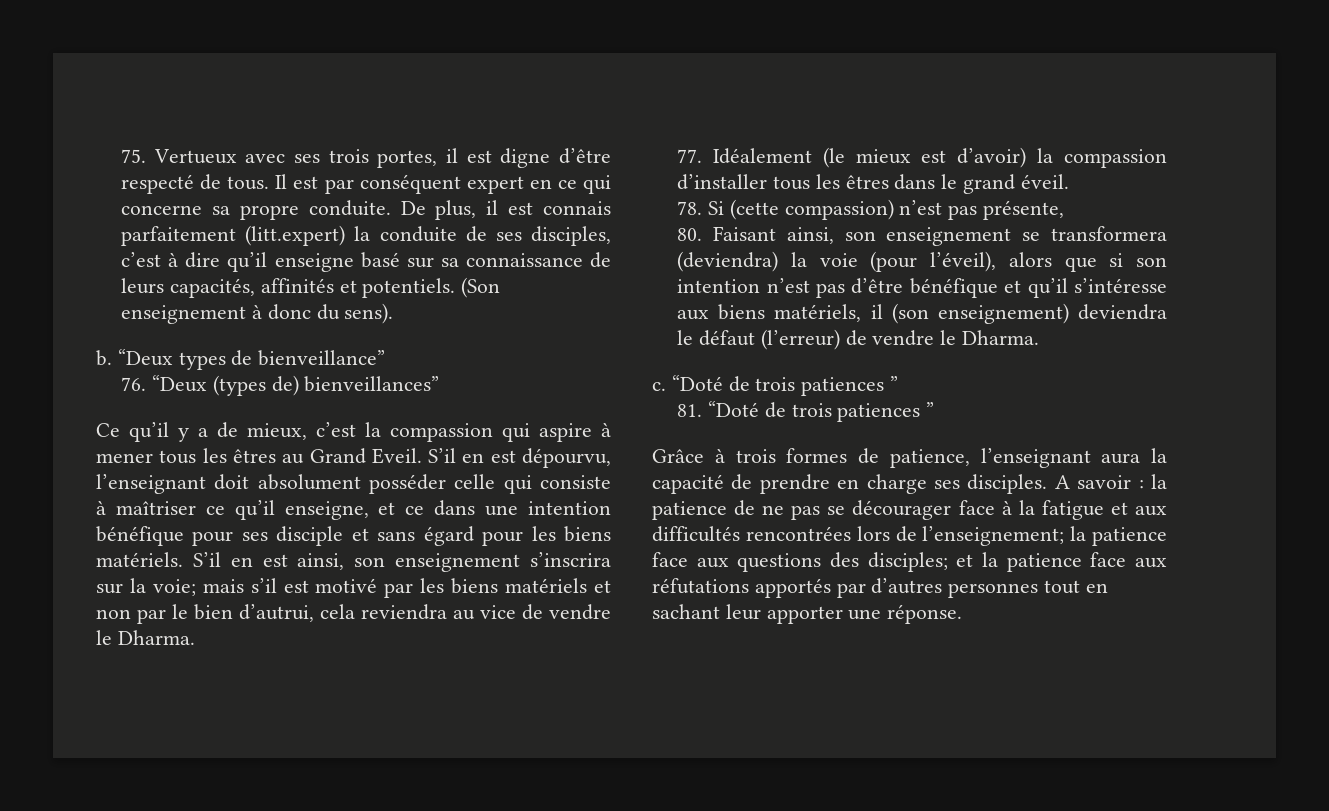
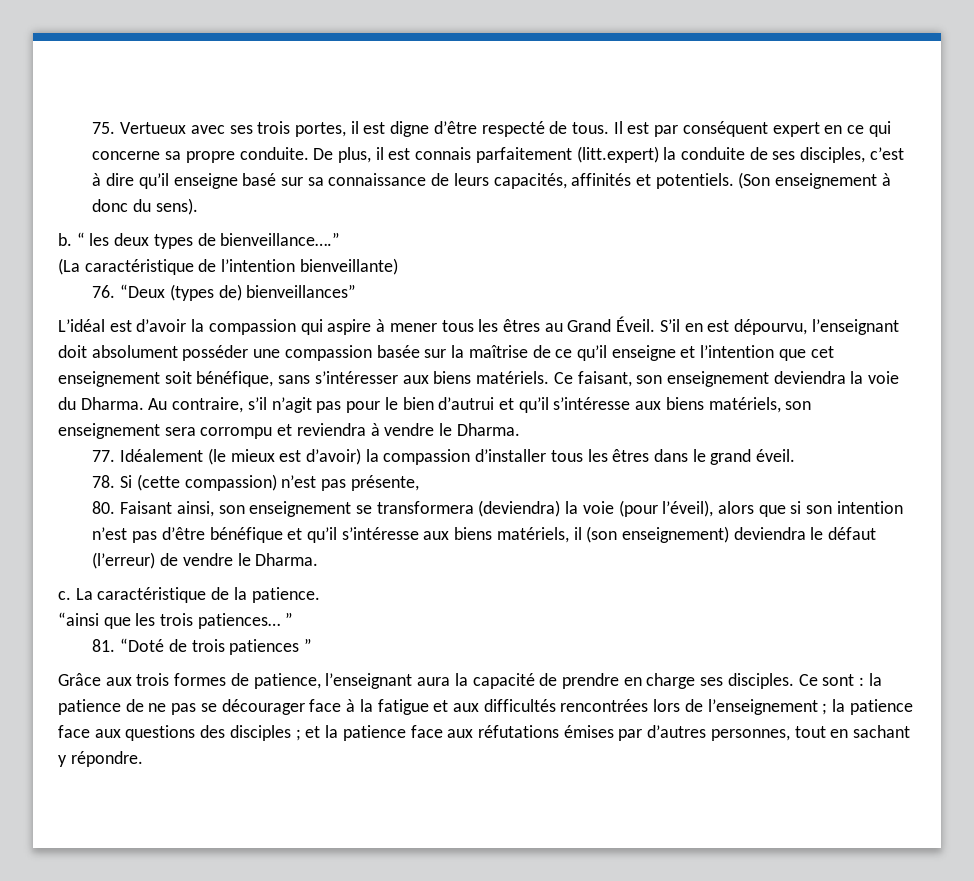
- “Deux types de bienveillance”
+ “ les deux types de bienveillance….”
+ (La caractéristique de l’intention bienveillante)
- Ce qu’il y a de mieux, c’est la compassion qui aspire à mener tous les êtres au Grand Eveil.
+ L’idéal est d’avoir la compassion qui aspire à mener tous les êtres au Grand Éveil.
- S’il en est dépourvu, l’enseignant doit absolument posséder celle qui consiste à maîtriser ce qu’il enseigne, et ce dans une intention bénéfique pour ses disciple et sans égard pour les biens matériels. S’il en est ainsi, son enseignement s’inscrira sur la voie; mais s’il est motivé par les biens matériels et non par le bien d’autrui, cela reviendra au vice de vendre le Dharma.
+ S’il en est dépourvu, l’enseignant doit absolument posséder une compassion basée sur la maîtrise de ce qu’il enseigne et l’intention que cet enseignement soit bénéfique, sans s’intéresser aux biens matériels. Ce faisant, son enseignement deviendra la voie du Dharma. Au contraire, s’il n’agit pas pour le bien d’autrui et qu’il s’intéresse aux biens matériels, son enseignement sera corrompu et reviendra à vendre le Dharma.
- c. “Doté de trois patiences ”
+ c. La caractéristique de la patience.
+ “ainsi que les trois patiences… ”
- Grâce à trois formes de patience, l’enseignant aura la capacité de prendre en charge ses disciples.
+ Grâce aux trois formes de patience, l’enseignant aura la capacité de prendre en charge ses disciples.
- A savoir : la patience de ne pas se décourager face à la fatigue et aux difficultés rencontrées lors de l’enseignement; la patience face aux questions des disciples; et la patience face aux réfutations apportés par d’autres personnes tout en sachant leur apporter une réponse.
+ Ce sont : la patience de ne pas se décourager face à la fatigue et aux difficultés rencontrées lors de l’enseignement ; la patience face aux questions des disciples ; et la patience face aux réfutations émises par d’autres personnes, tout en sachant y répondre.

